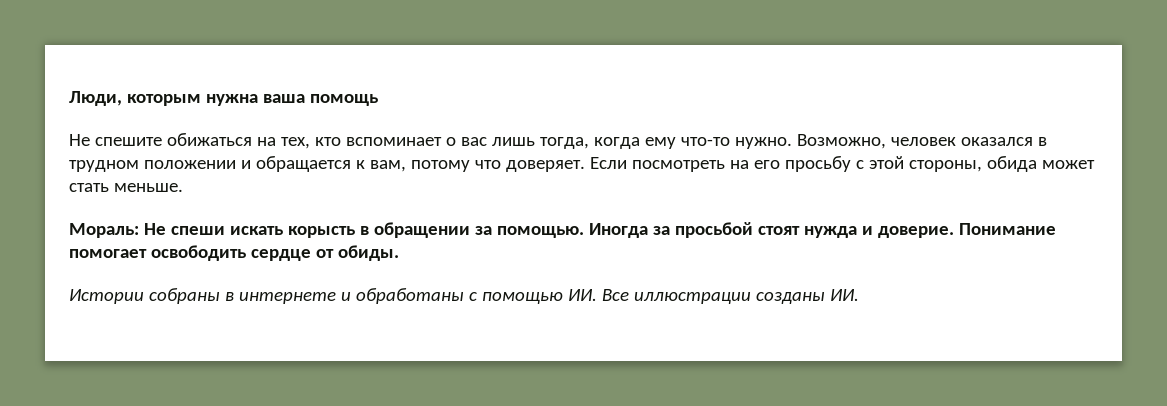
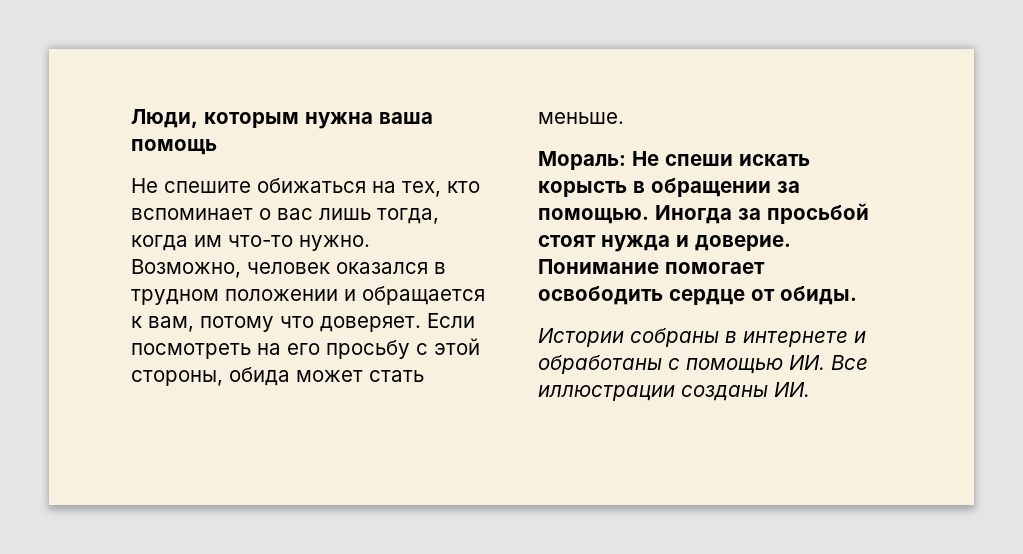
- Не спешите обижаться на тех, кто вспоминает о вас лишь тогда, когда ему что-то нужно.
+ Не спешите обижаться на тех, кто вспоминает о вас лишь тогда, когда им что-то нужно.

